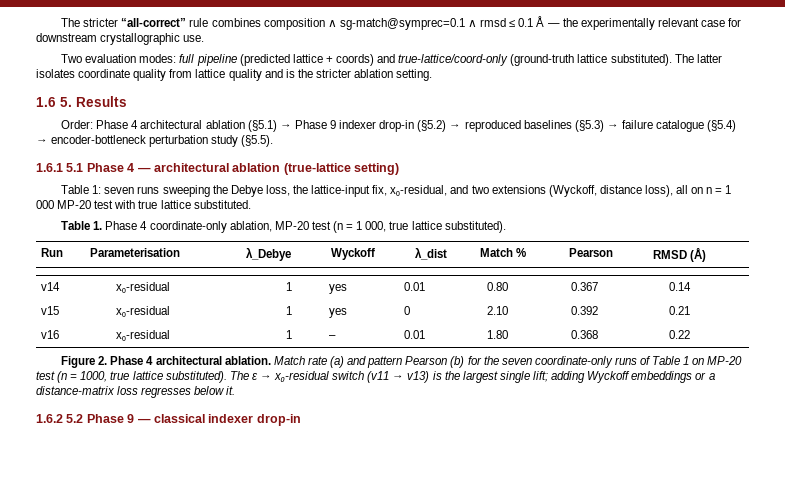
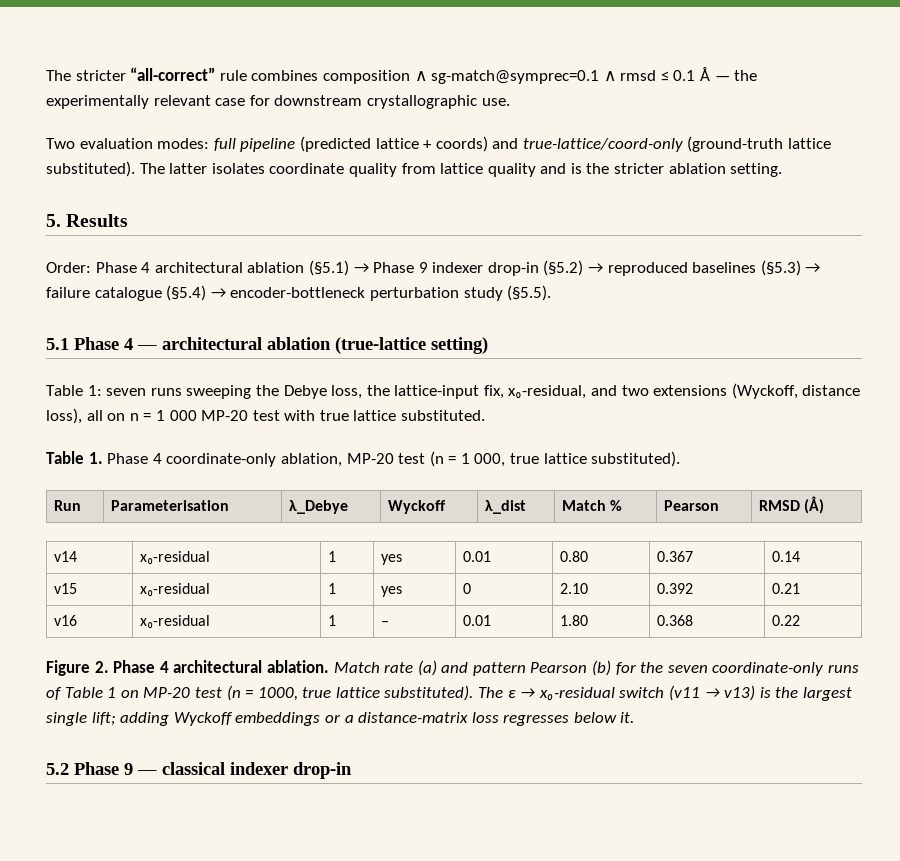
- 1.6 5. Results
+ 5. Results
- 1.6.1 5.1 Phase 4 — architectural ablation (true-lattice setting)
+ 5.1 Phase 4 — architectural ablation (true-lattice setting)
- 1.6.2 5.2 Phase 9 — classical indexer drop-in
+ 5.2 Phase 9 — classical indexer drop-in

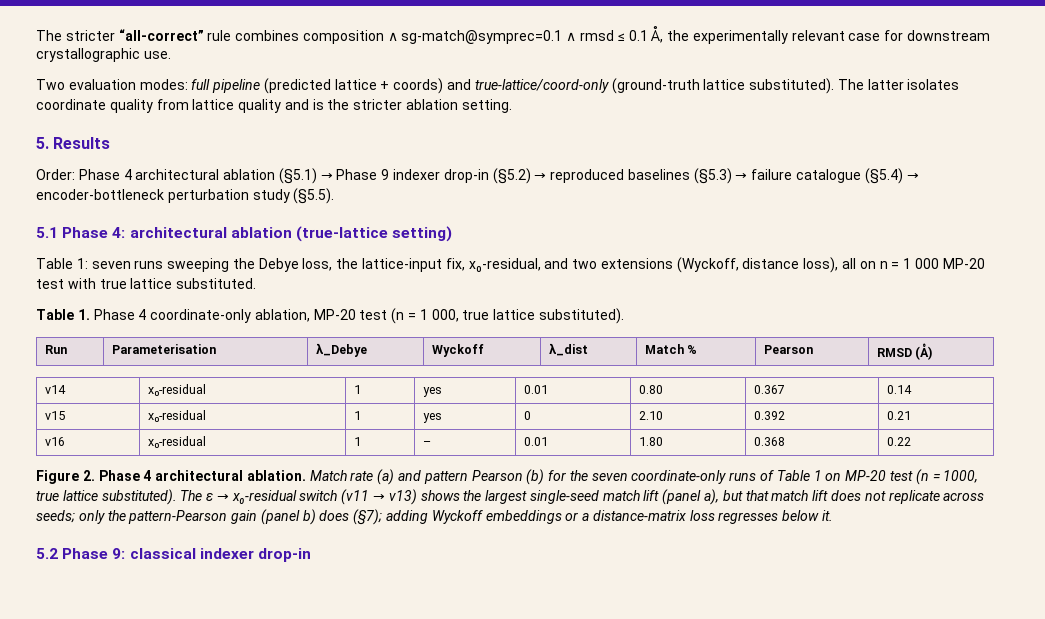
- The stricter “all-correct” rule combines composition ∧ sg-match@symprec=0.1 ∧ rmsd ≤ 0.1 Å — the experimentally relevant case for downstream crystallographic use.
+ The stricter “all-correct” rule combines composition ∧ sg-match@symprec=0.1 ∧ rmsd ≤ 0.1 Å, the experimentally relevant case for downstream crystallographic use.
- 5.1 Phase 4 — architectural ablation (true-lattice setting)
+ 5.1 Phase 4: architectural ablation (true-lattice setting)
- The ε → x₀-residual switch (v11 → v13) is the largest single lift; adding Wyckoff embeddings or a distance-matrix loss regresses below it.
+ The ε → x₀-residual switch (v11 → v13) shows the largest single-seed match lift (panel a), but that match lift does not replicate across seeds; only the pattern-Pearson gain (panel b) does (§7); adding Wyckoff embeddings or a distance-matrix loss regresses below it.
- 5.2 Phase 9 — classical indexer drop-in
+ 5.2 Phase 9: classical indexer drop-in

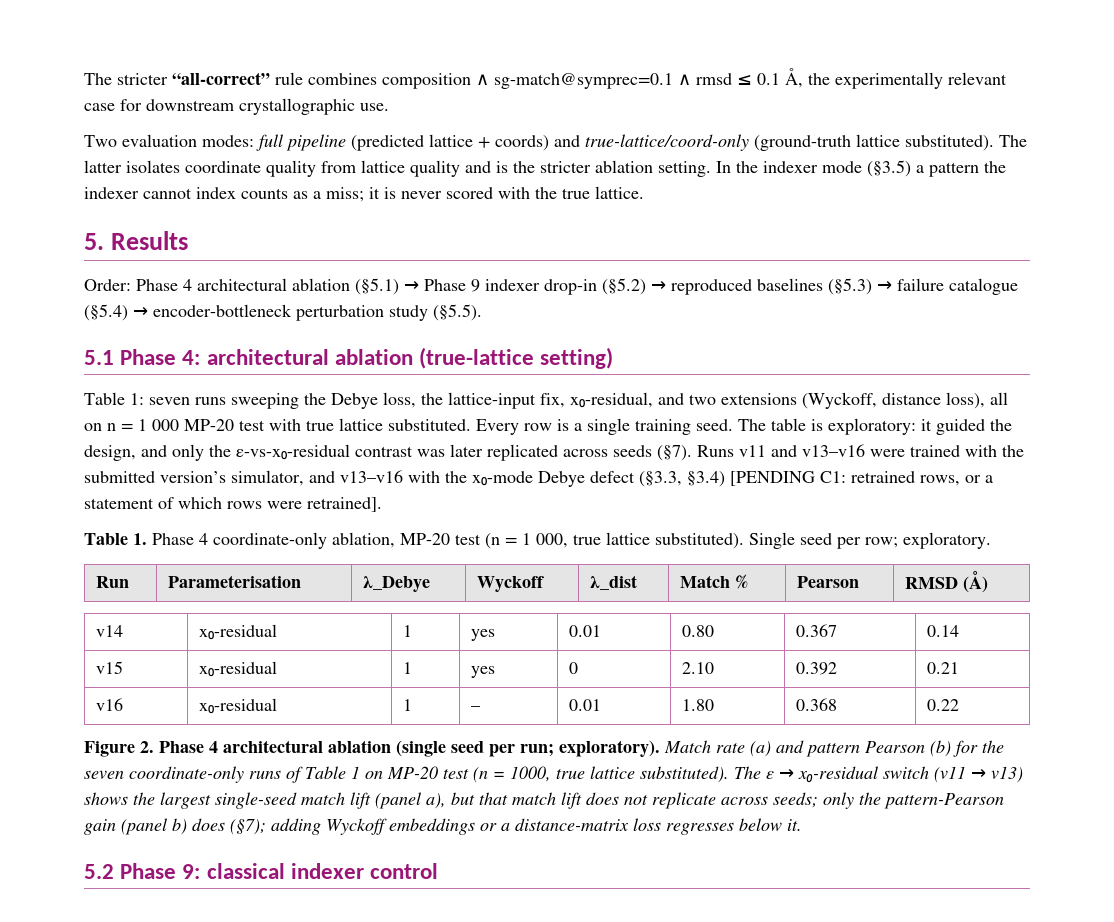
+ In the indexer mode (§3.5) a pattern the indexer cannot index counts as a miss; it is never scored with the true lattice.
+ Every row is a single training seed. The table is exploratory: it guided the design, and only the ε-vs-x₀-residual contrast was later replicated across seeds (§7). Runs v11 and v13–v16 were trained with the submitted version’s simulator, and v13–v16 with the x₀-mode Debye defect (§3.3, §3.4) [PENDING C1: retrained rows, or a statement of which rows were retrained].
+ Single seed per row; exploratory.
- Figure 2. Phase 4 architectural ablation.
+ Figure 2. Phase 4 architectural ablation (single seed per run; exploratory).
- 5.2 Phase 9: classical indexer drop-in
+ 5.2 Phase 9: classical indexer control

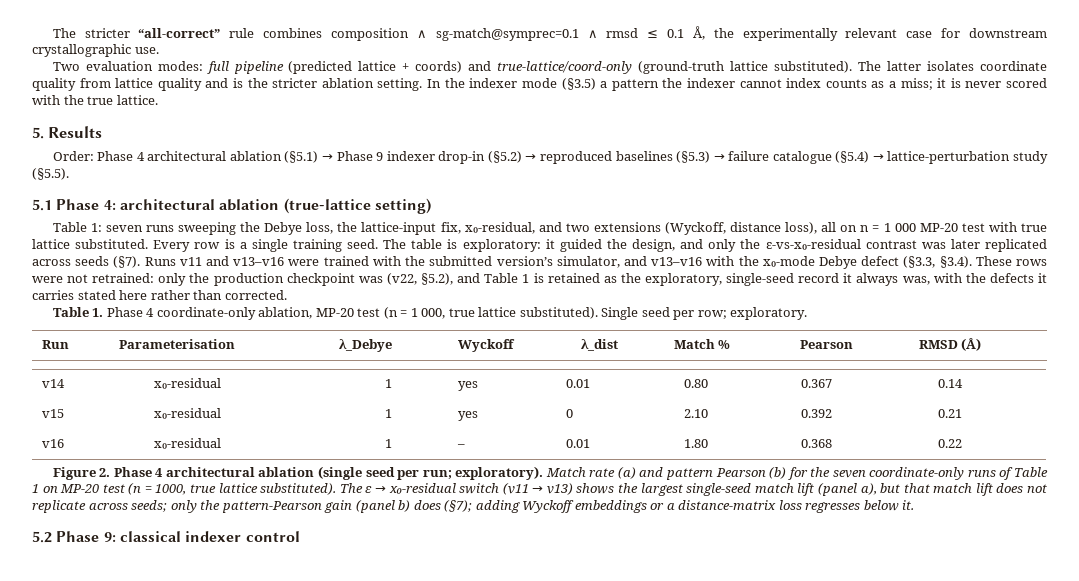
- Order: Phase 4 architectural ablation (§5.1) → Phase 9 indexer drop-in (§5.2) → reproduced baselines (§5.3) → failure catalogue (§5.4) → encoder-bottleneck perturbation study (§5.5).
+ Order: Phase 4 architectural ablation (§5.1) → Phase 9 indexer drop-in (§5.2) → reproduced baselines (§5.3) → failure catalogue (§5.4) → lattice-perturbation study (§5.5).
- Runs v11 and v13–v16 were trained with the submitted version’s simulator, and v13–v16 with the x₀-mode Debye defect (§3.3, §3.4) [PENDING C1: retrained rows, or a statement of which rows were retrained].
+ Runs v11 and v13–v16 were trained with the submitted version’s simulator, and v13–v16 with the x₀-mode Debye defect (§3.3, §3.4). These rows were not retrained: only the production checkpoint was (v22, §5.2), and Table 1 is retained as the exploratory, single-seed record it always was, with the defects it carries stated here rather than corrected.

